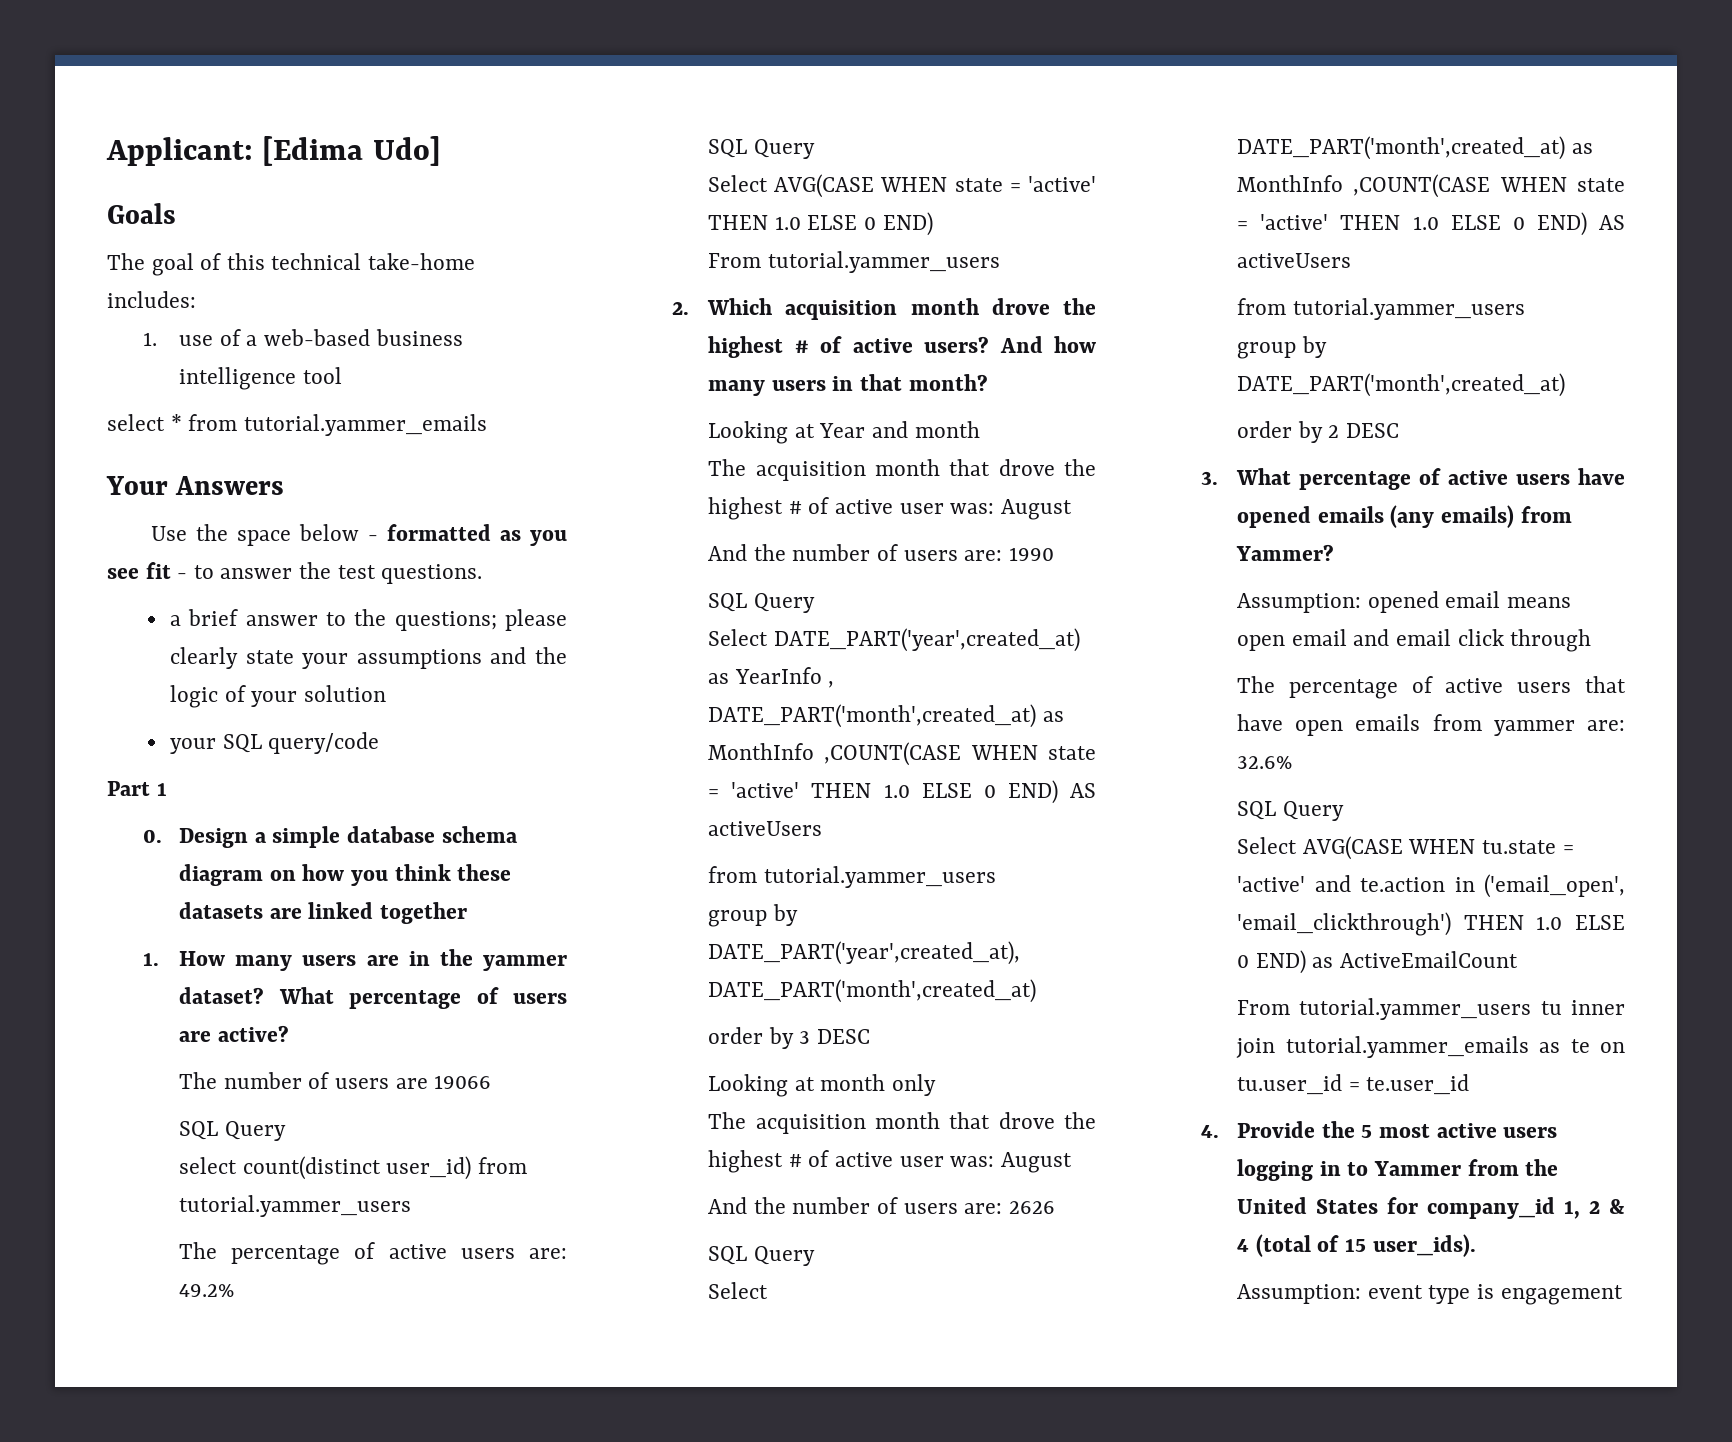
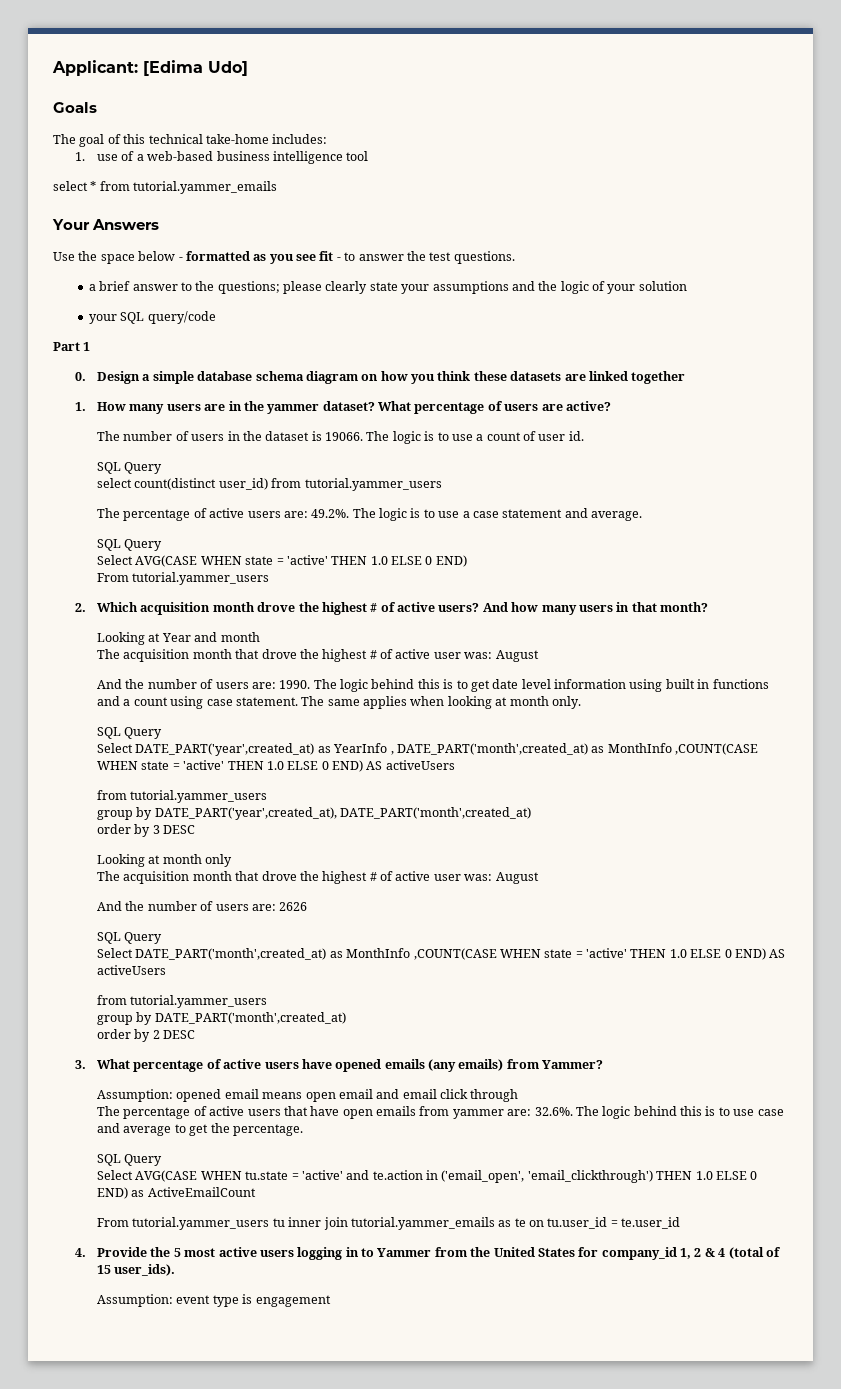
- The number of users are 19066
+ The number of users in the dataset is 19066. The logic is to use a count of user id.
- The percentage of active users are: 49.2%
+ The percentage of active users are: 49.2%. The logic is to use a case statement and average.
- And the number of users are: 1990
+ And the number of users are: 1990. The logic behind this is to get date level information using built in functions and a count using case statement. The same applies when looking at month only.
- The percentage of active users that have open emails from yammer are: 32.6%
+ The percentage of active users that have open emails from yammer are: 32.6%. The logic behind this is to use case and average to get the percentage.

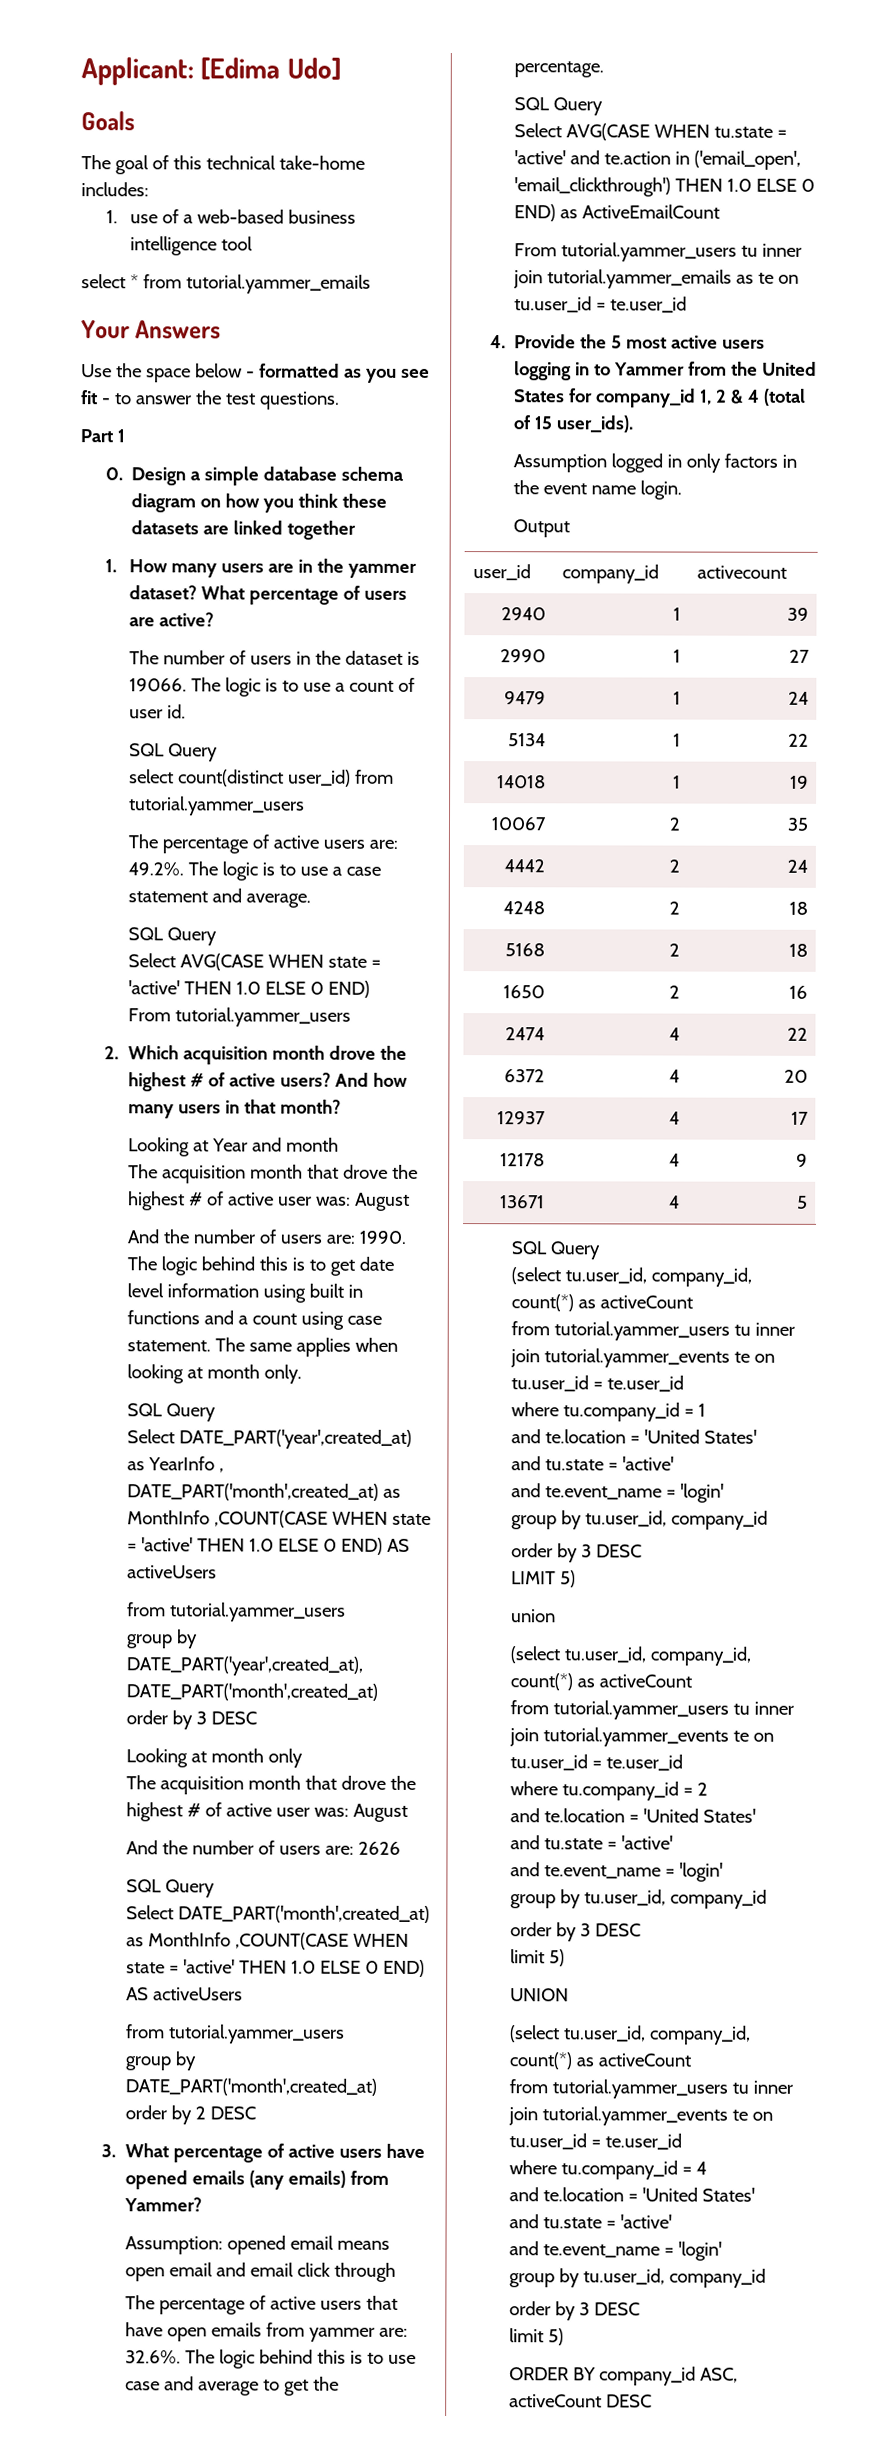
- a brief answer to the questions; please clearly state your assumptions and the logic of your solution
- your SQL query/code
- Assumption: event type is engagement
+ Assumption logged in only factors in the event name login.
+ Output
+ user_id | company_id | activecount
+ 2940 | 1 | 39
+ 2990 | 1 | 27
+ 9479 | 1 | 24
+ 5134 | 1 | 22
+ 14018 | 1 | 19
+ 10067 | 2 | 35
+ 4442 | 2 | 24
+ 4248 | 2 | 18
+ 5168 | 2 | 18
+ 1650 | 2 | 16
+ 2474 | 4 | 22
+ 6372 | 4 | 20
+ 12937 | 4 | 17
+ 12178 | 4 | 9
+ 13671 | 4 | 5
+ SQL Query
+ (select tu.user_id, company_id, count(*) as activeCount
+ from tutorial.yammer_users tu inner join tutorial.yammer_events te on tu.user_id = te.user_id
+ where tu.company_id = 1
+ and te.location = 'United States'
+ and tu.state = 'active'
+ and te.event_name = 'login'
+ group by tu.user_id, company_id
+ order by 3 DESC
+ LIMIT 5)
+ union
+ (select tu.user_id, company_id, count(*) as activeCount
+ from tutorial.yammer_users tu inner join tutorial.yammer_events te on tu.user_id = te.user_id
+ where tu.company_id = 2
+ and te.location = 'United States'
+ and tu.state = 'active'
+ and te.event_name = 'login'
+ group by tu.user_id, company_id
+ order by 3 DESC
+ limit 5)
+ UNION
+ (select tu.user_id, company_id, count(*) as activeCount
+ from tutorial.yammer_users tu inner join tutorial.yammer_events te on tu.user_id = te.user_id
+ where tu.company_id = 4
+ and te.location = 'United States'
+ and tu.state = 'active'
+ and te.event_name = 'login'
+ group by tu.user_id, company_id
+ order by 3 DESC
+ limit 5)
+ ORDER BY company_id ASC, activeCount DESC

